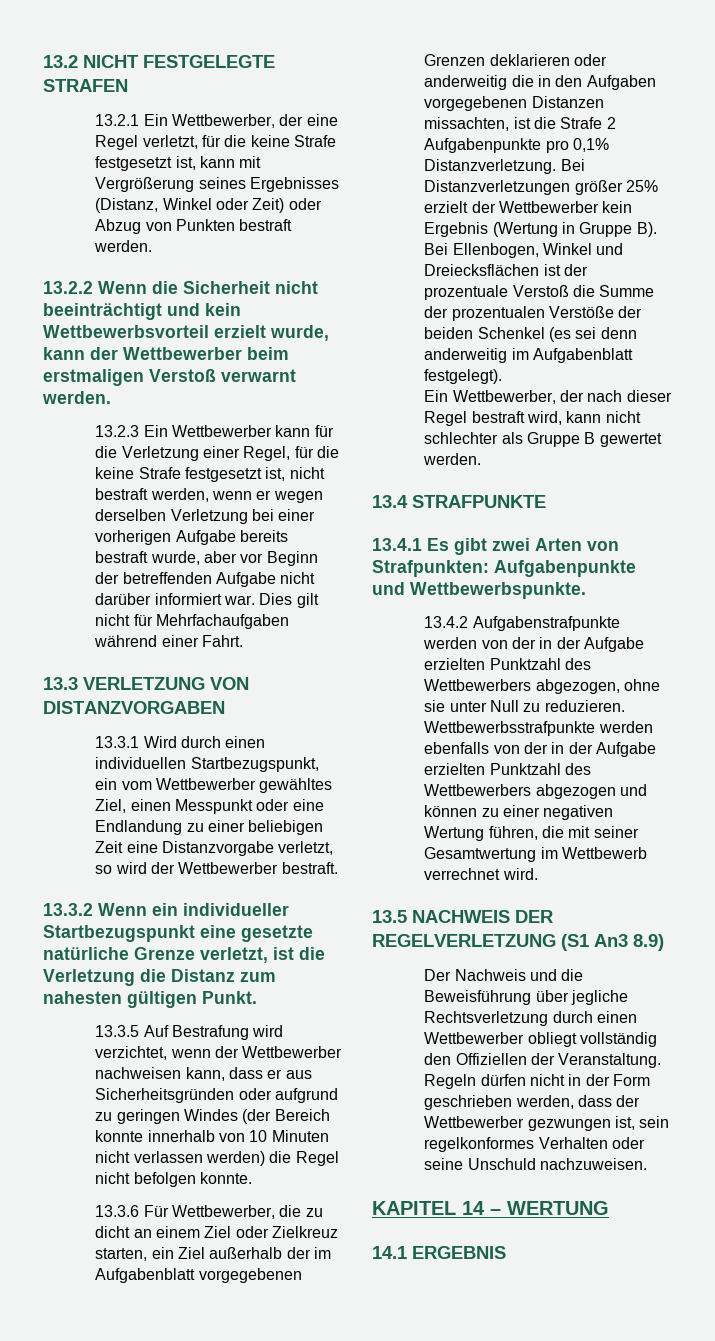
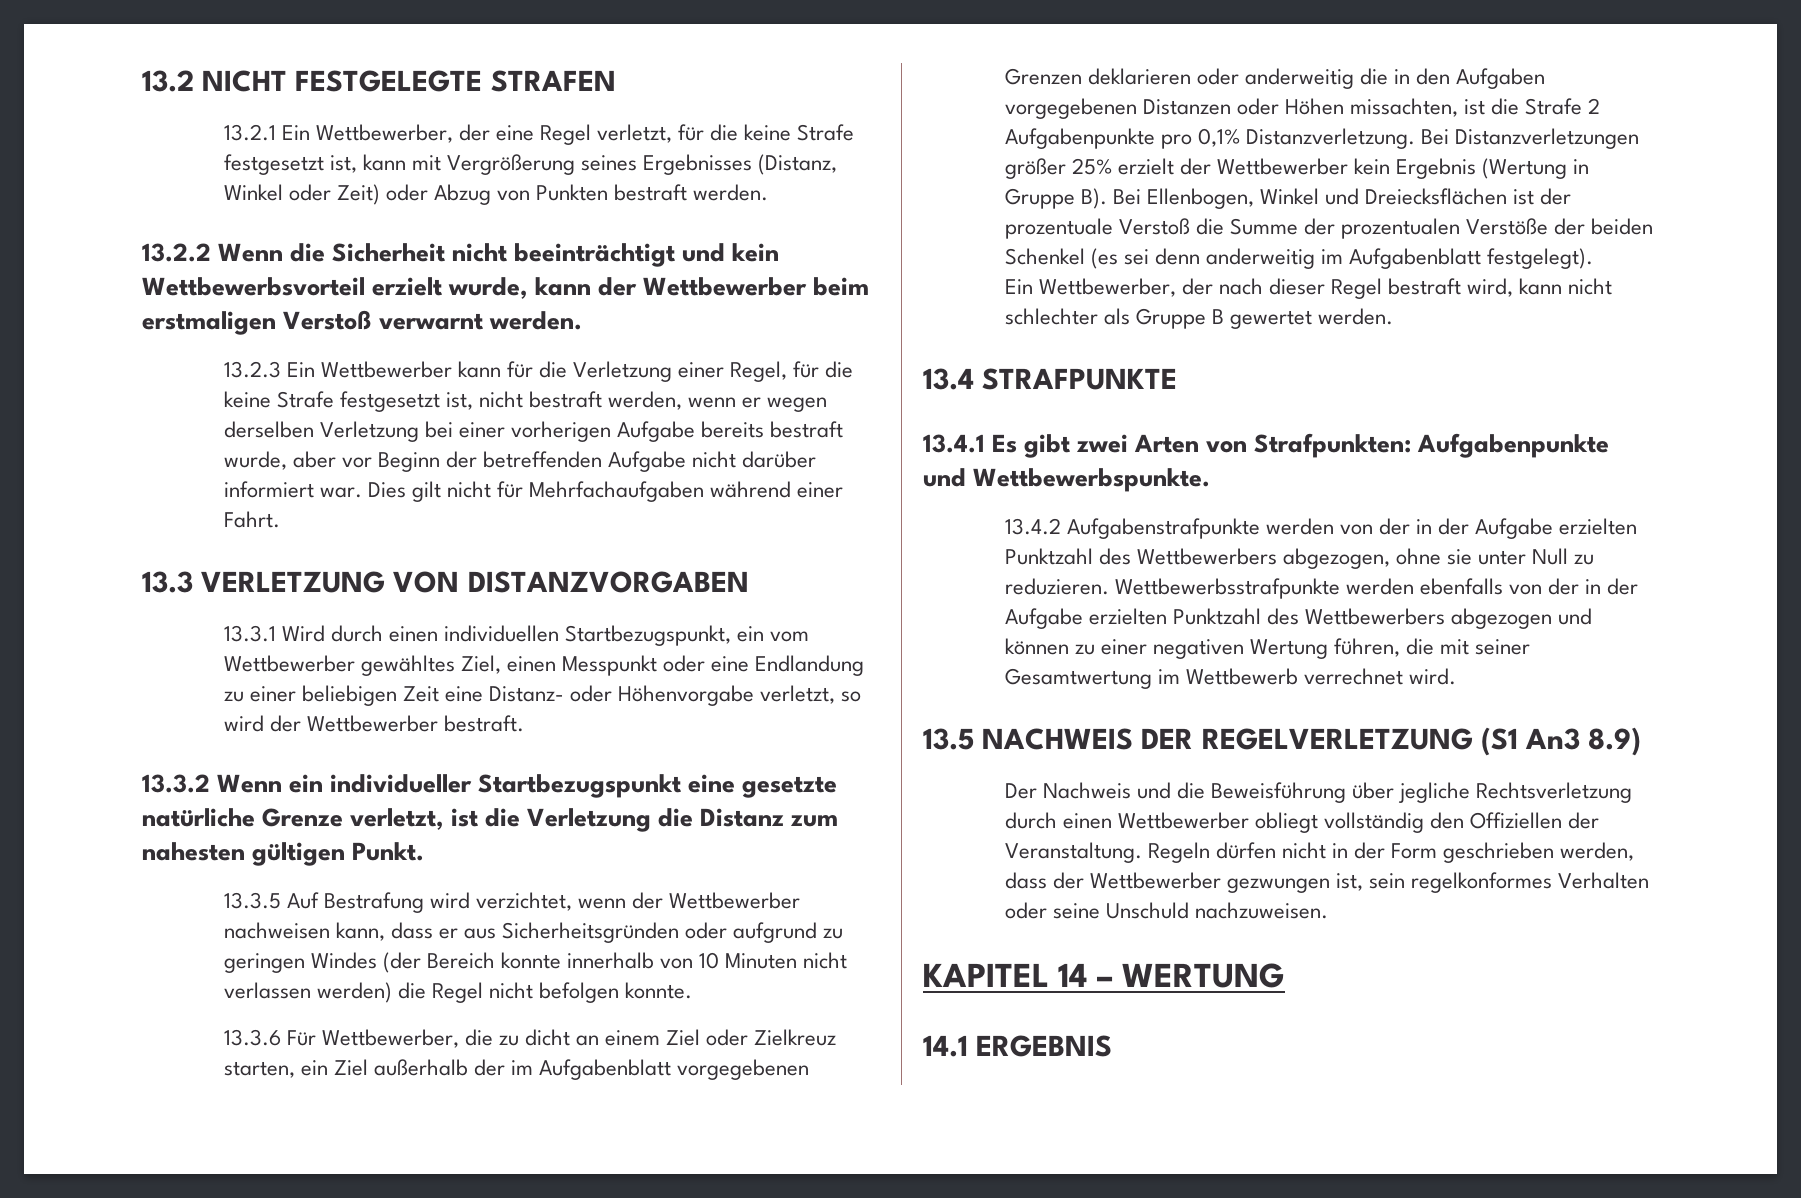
- 13.3.1 Wird durch einen individuellen Startbezugspunkt, ein vom Wettbewerber gewähltes Ziel, einen Messpunkt oder eine Endlandung zu einer beliebigen Zeit eine Distanzvorgabe verletzt, so wird der Wettbewerber bestraft.
+ 13.3.1 Wird durch einen individuellen Startbezugspunkt, ein vom Wettbewerber gewähltes Ziel, einen Messpunkt oder eine Endlandung zu einer beliebigen Zeit eine Distanz- oder Höhenvorgabe verletzt, so wird der Wettbewerber bestraft.
- 13.3.6 Für Wettbewerber, die zu dicht an einem Ziel oder Zielkreuz starten, ein Ziel außerhalb der im Aufgabenblatt vorgegebenen Grenzen deklarieren oder anderweitig die in den Aufgaben vorgegebenen Distanzen missachten, ist die Strafe 2 Aufgabenpunkte pro 0,1% Distanzverletzung.
+ 13.3.6 Für Wettbewerber, die zu dicht an einem Ziel oder Zielkreuz starten, ein Ziel außerhalb der im Aufgabenblatt vorgegebenen Grenzen deklarieren oder anderweitig die in den Aufgaben vorgegebenen Distanzen oder Höhen missachten, ist die Strafe 2 Aufgabenpunkte pro 0,1% Distanzverletzung.

